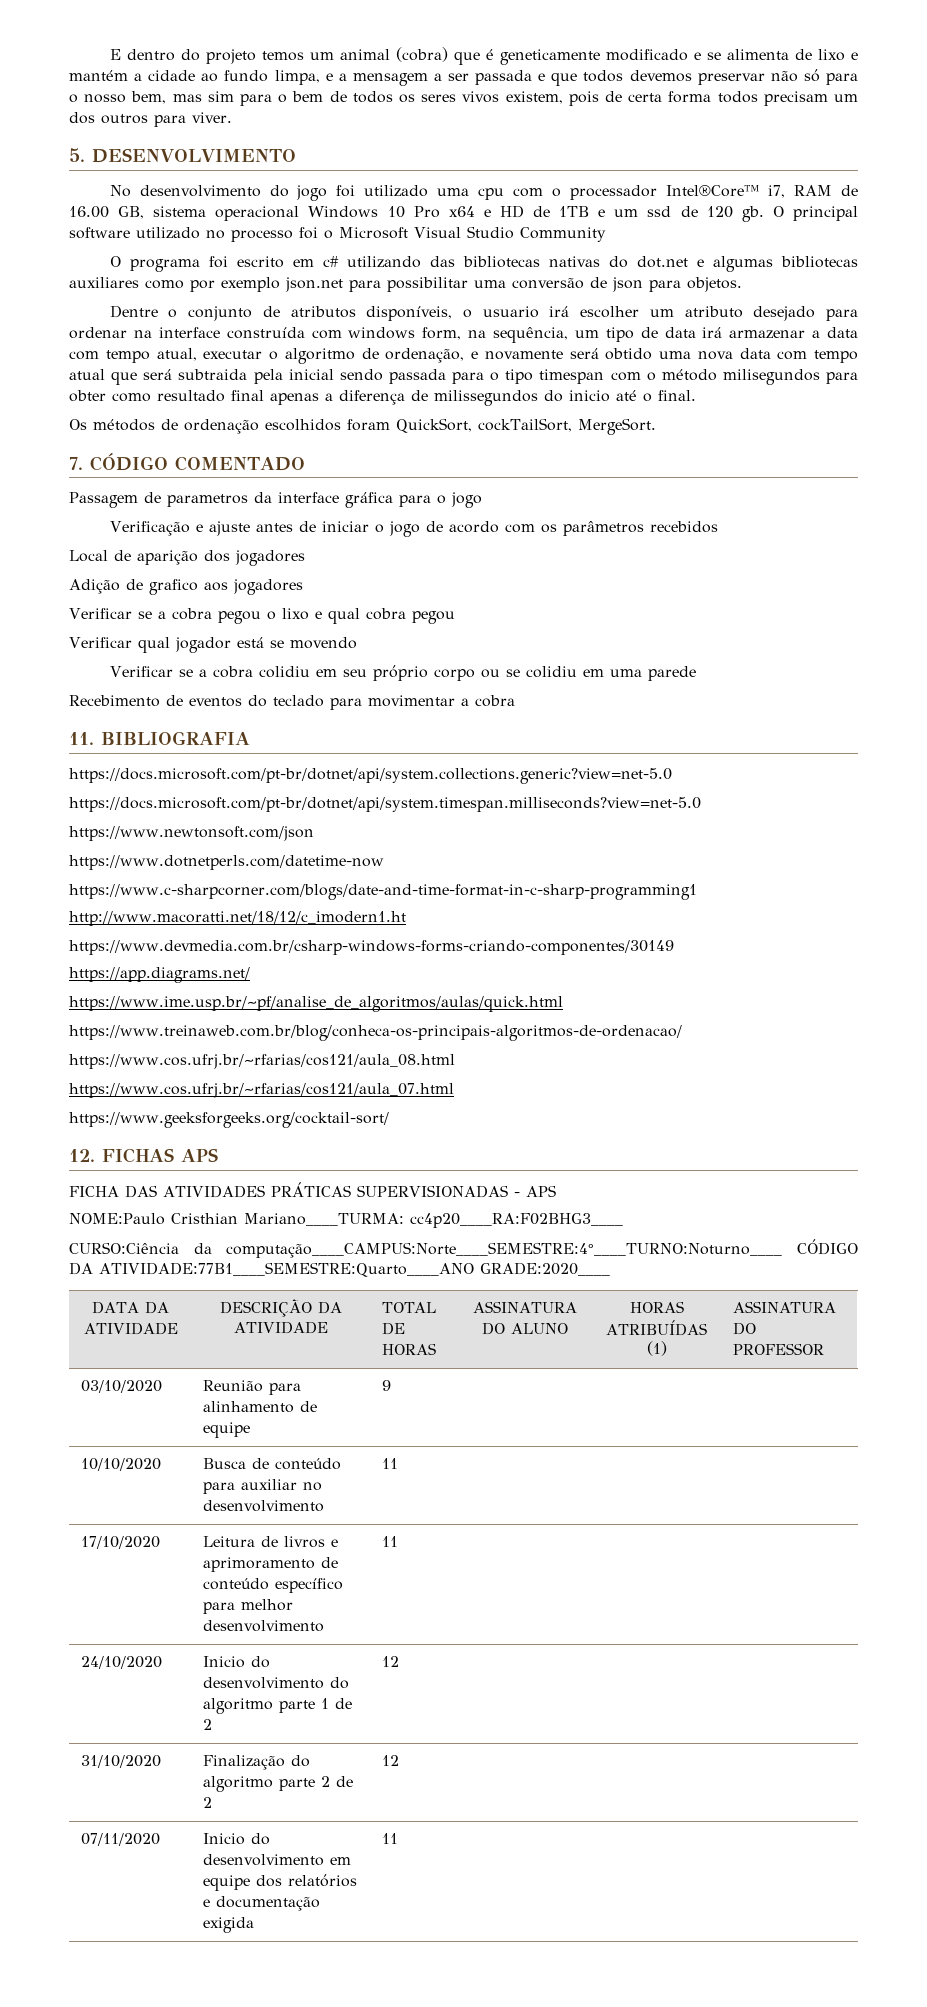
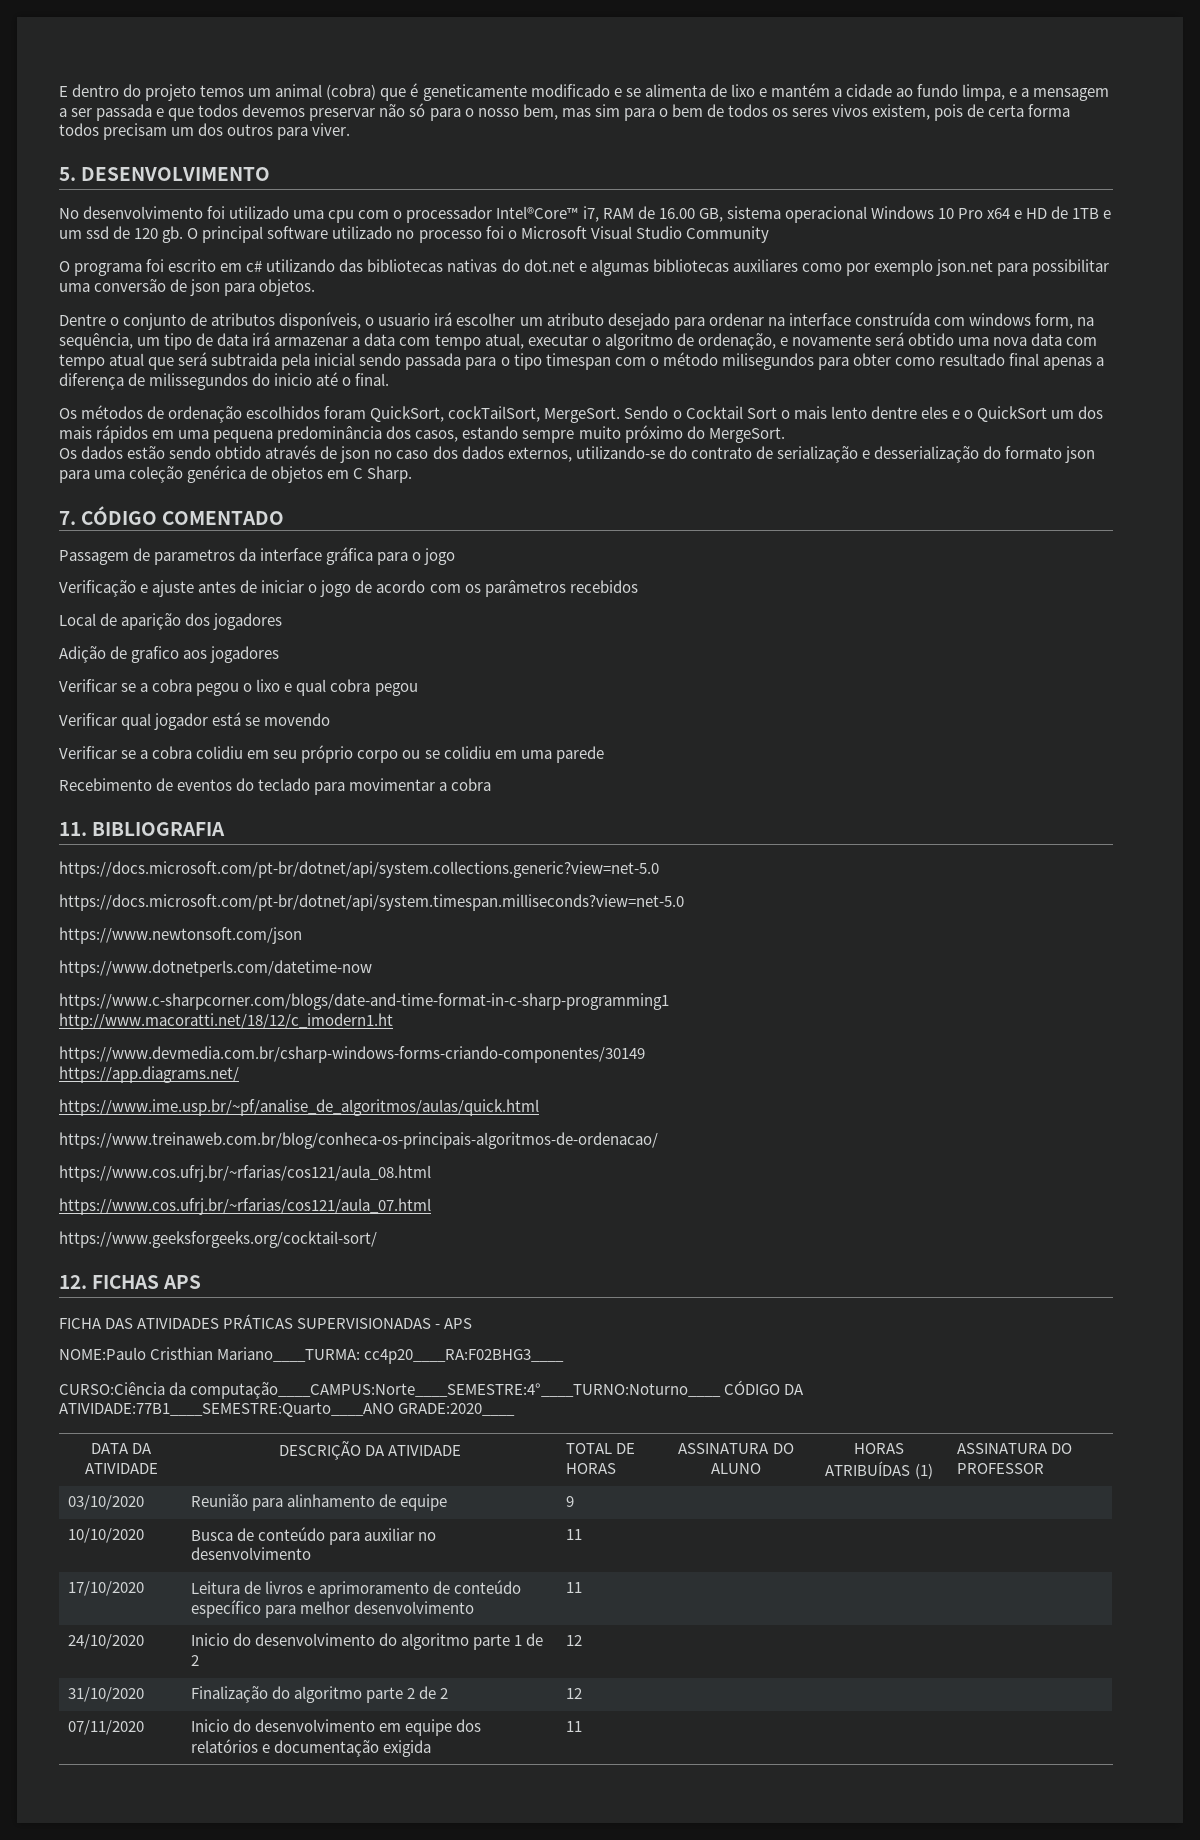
- No desenvolvimento do jogo foi utilizado uma cpu com o processador Intel®Core™ i7, RAM de 16.00 GB, sistema operacional Windows 10 Pro x64 e HD de 1TB e um ssd de 120 gb.
+ No desenvolvimento foi utilizado uma cpu com o processador Intel®Core™ i7, RAM de 16.00 GB, sistema operacional Windows 10 Pro x64 e HD de 1TB e um ssd de 120 gb.
+ Sendo o Cocktail Sort o mais lento dentre eles e o QuickSort um dos mais rápidos em uma pequena predominância dos casos, estando sempre muito próximo do MergeSort.
+ Os dados estão sendo obtido através de json no caso dos dados externos, utilizando-se do contrato de serialização e desserialização do formato json para uma coleção genérica de objetos em C Sharp.

